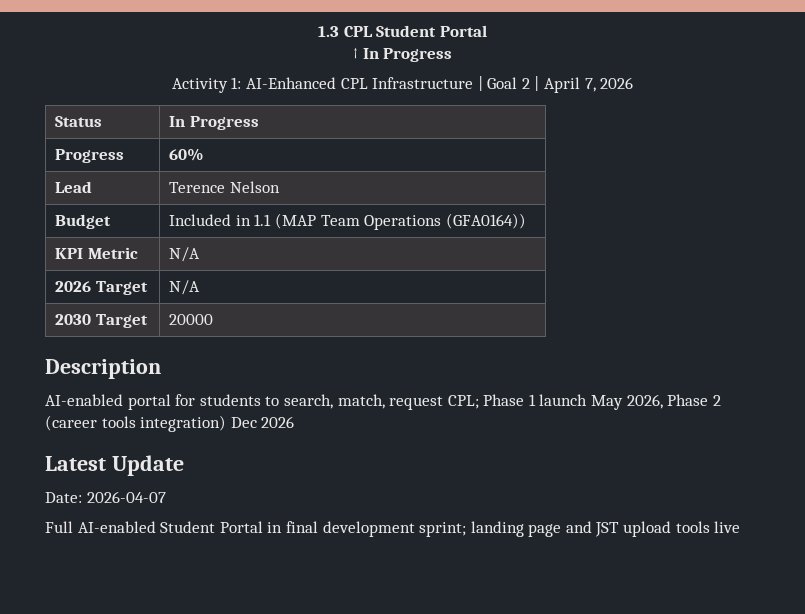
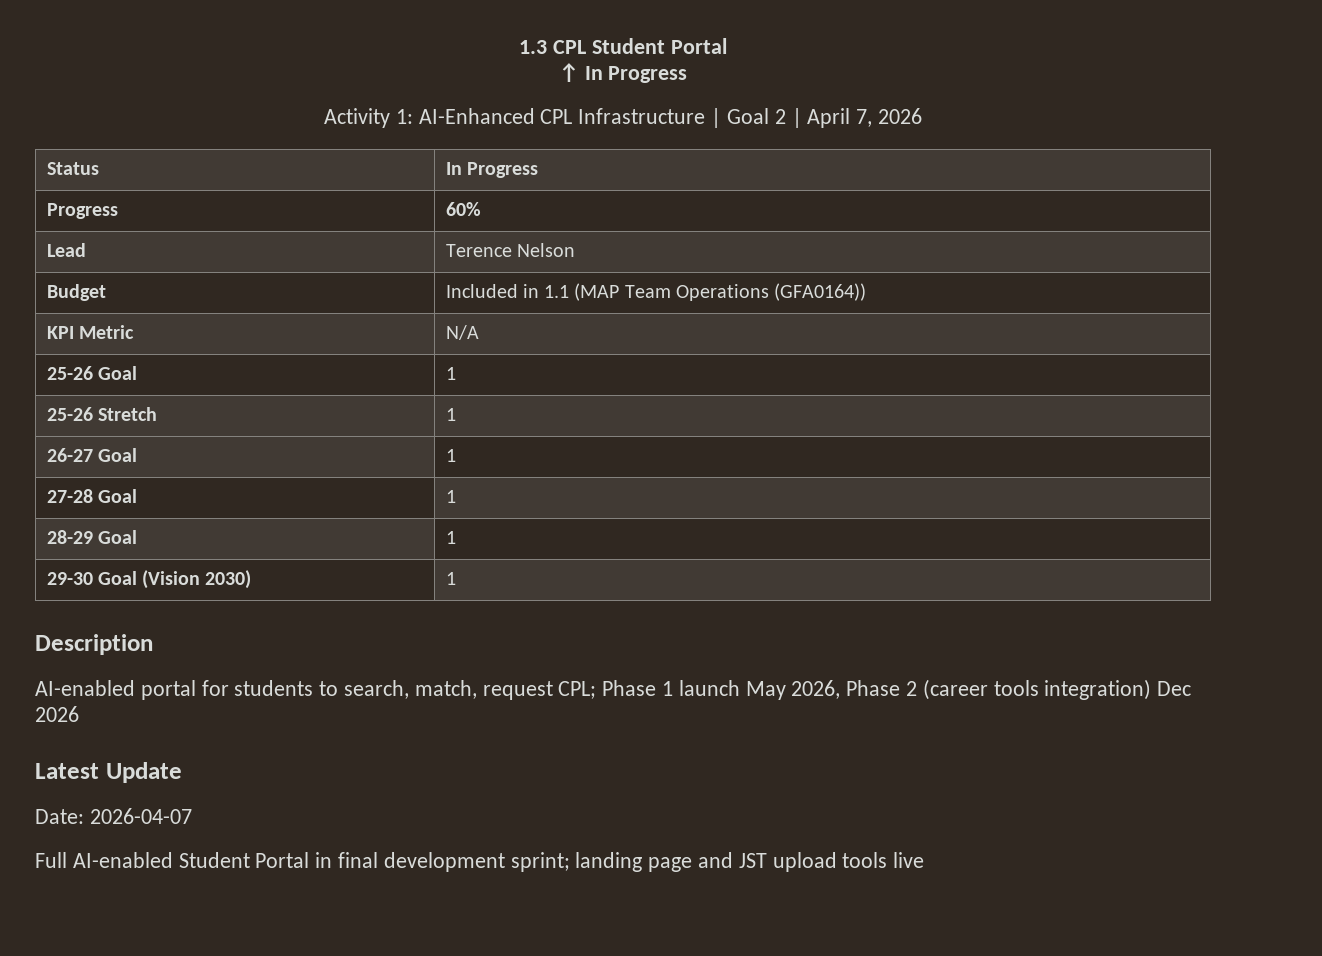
- 2026 Target | N/A
- 2030 Target | 20000
+ 25-26 Goal | 1
+ 25-26 Stretch | 1
+ 26-27 Goal | 1
+ 27-28 Goal | 1
+ 28-29 Goal | 1
+ 29-30 Goal (Vision 2030) | 1

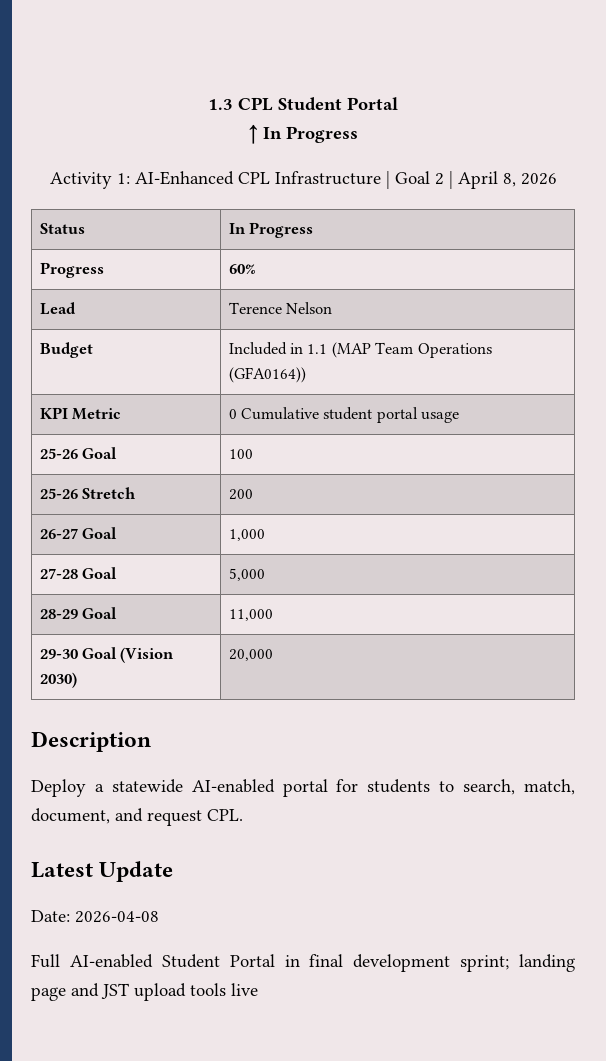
- Activity 1: AI-Enhanced CPL Infrastructure | Goal 2 | April 7, 2026
+ Activity 1: AI-Enhanced CPL Infrastructure | Goal 2 | April 8, 2026
- KPI Metric | N/A
+ KPI Metric | 0 Cumulative student portal usage
- 25-26 Goal | 1
+ 25-26 Goal | 100
- 25-26 Stretch | 1
+ 25-26 Stretch | 200
- 26-27 Goal | 1
+ 26-27 Goal | 1,000
- 27-28 Goal | 1
+ 27-28 Goal | 5,000
- 28-29 Goal | 1
+ 28-29 Goal | 11,000
- 29-30 Goal (Vision 2030) | 1
+ 29-30 Goal (Vision 2030) | 20,000
- AI-enabled portal for students to search, match, request CPL; Phase 1 launch May 2026, Phase 2 (career tools integration) Dec 2026
+ Deploy a statewide AI-enabled portal for students to search, match, document, and request CPL.
- Date: 2026-04-07
+ Date: 2026-04-08

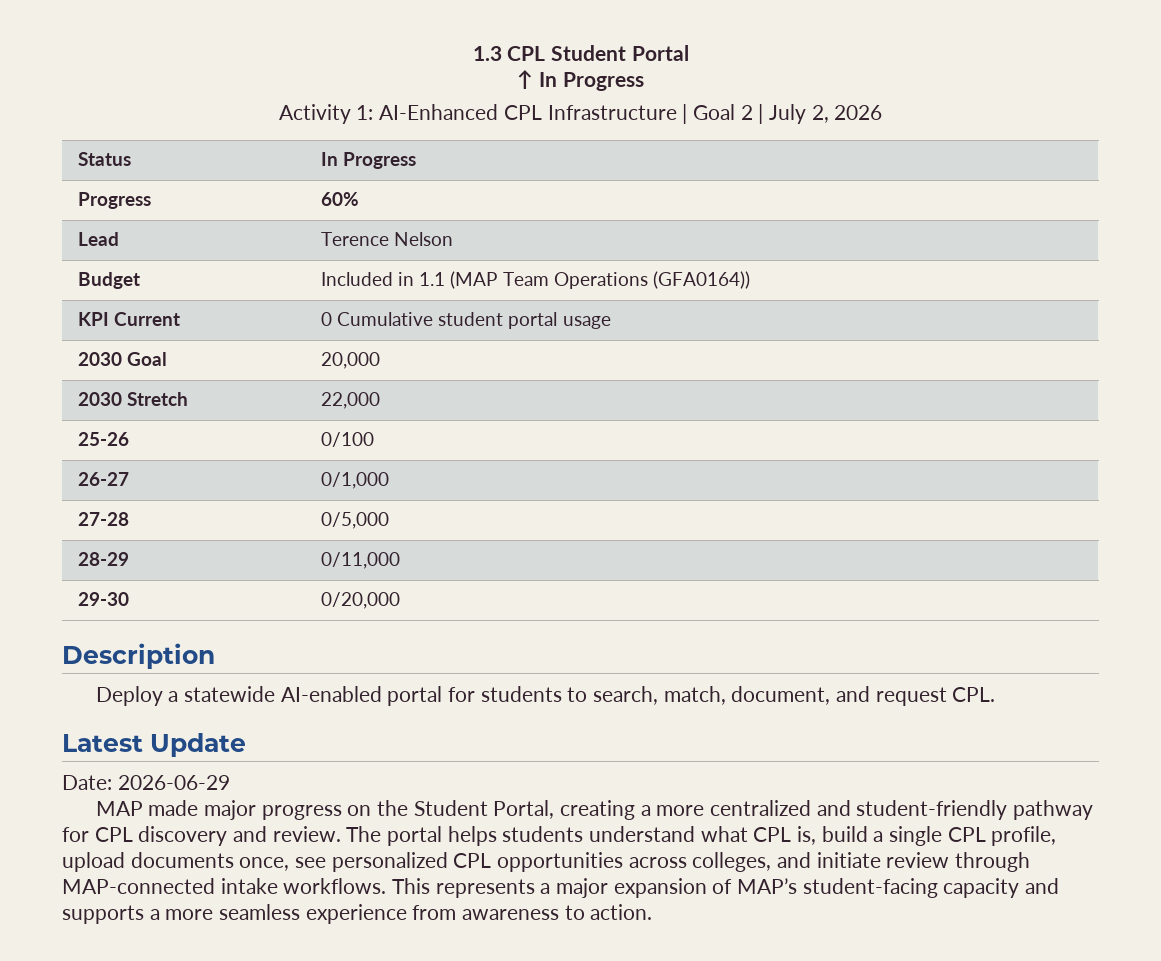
- Activity 1: AI-Enhanced CPL Infrastructure | Goal 2 | April 8, 2026
+ Activity 1: AI-Enhanced CPL Infrastructure | Goal 2 | July 2, 2026
- KPI Metric | 0 Cumulative student portal usage
+ KPI Current | 0 Cumulative student portal usage
- 25-26 Goal | 100
- 25-26 Stretch | 200
+ 2030 Goal | 20,000
+ 2030 Stretch | 22,000
+ 25-26 | 0/100
- 26-27 Goal | 1,000
+ 26-27 | 0/1,000
- 27-28 Goal | 5,000
+ 27-28 | 0/5,000
- 28-29 Goal | 11,000
+ 28-29 | 0/11,000
- 29-30 Goal (Vision 2030) | 20,000
+ 29-30 | 0/20,000
- Date: 2026-04-08
- Full AI-enabled Student Portal in final development sprint; landing page and JST upload tools live
+ Date: 2026-06-29
+ MAP made major progress on the Student Portal, creating a more centralized and student-friendly pathway for CPL discovery and review. The portal helps students understand what CPL is, build a single CPL profile, upload documents once, see personalized CPL opportunities across colleges, and initiate review through MAP-connected intake workflows. This represents a major expansion of MAP’s student-facing capacity and supports a more seamless experience from awareness to action.

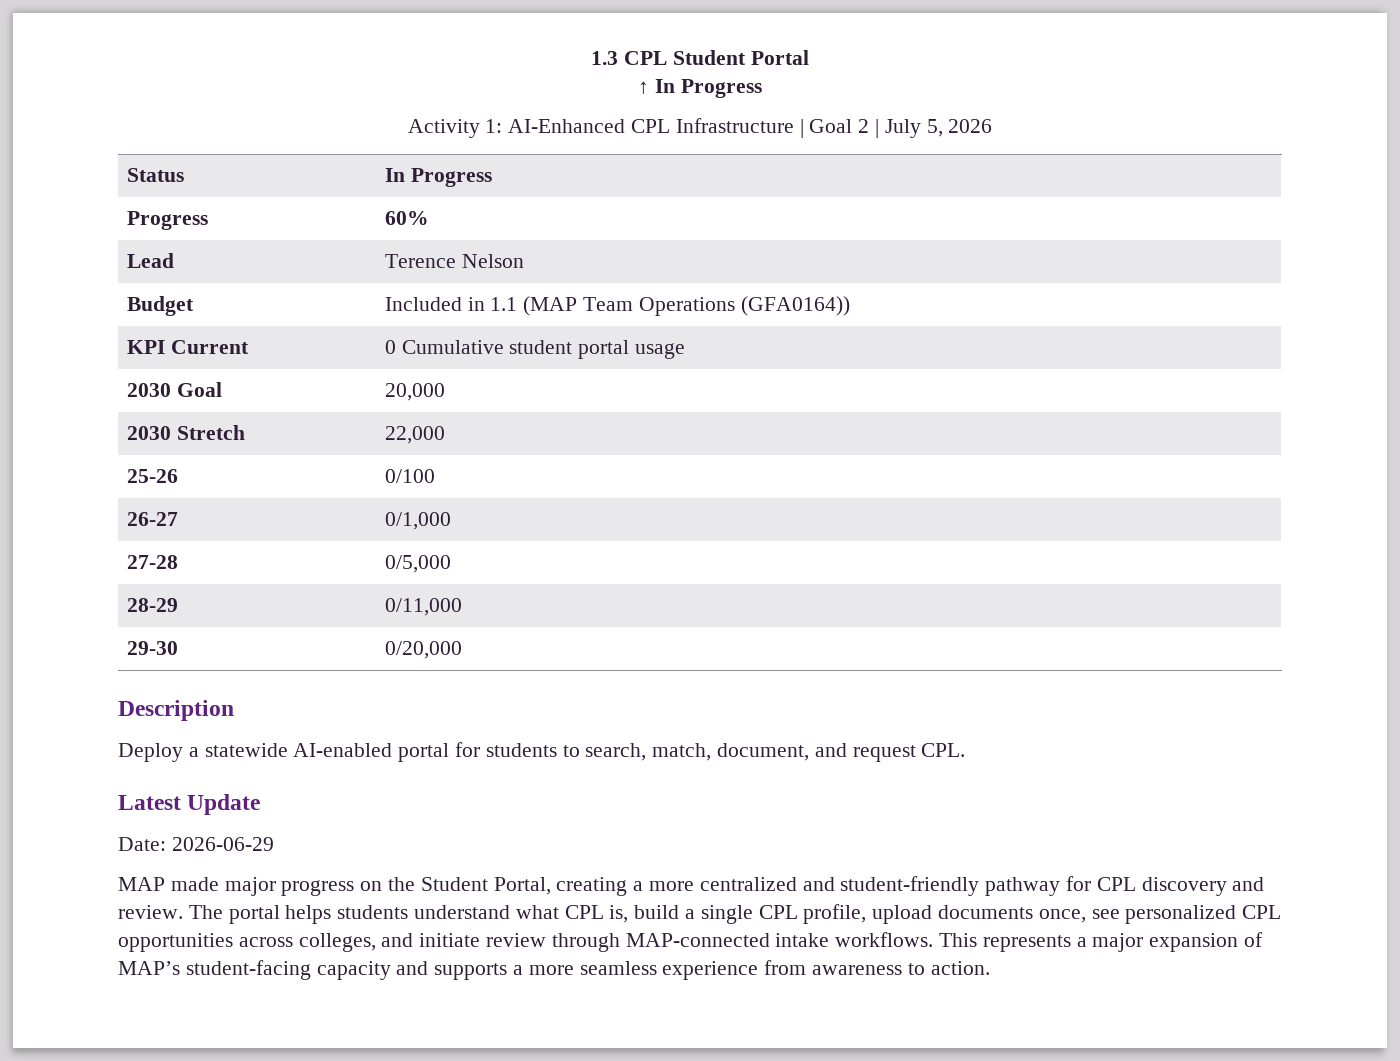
- Activity 1: AI-Enhanced CPL Infrastructure | Goal 2 | July 2, 2026
+ Activity 1: AI-Enhanced CPL Infrastructure | Goal 2 | July 5, 2026

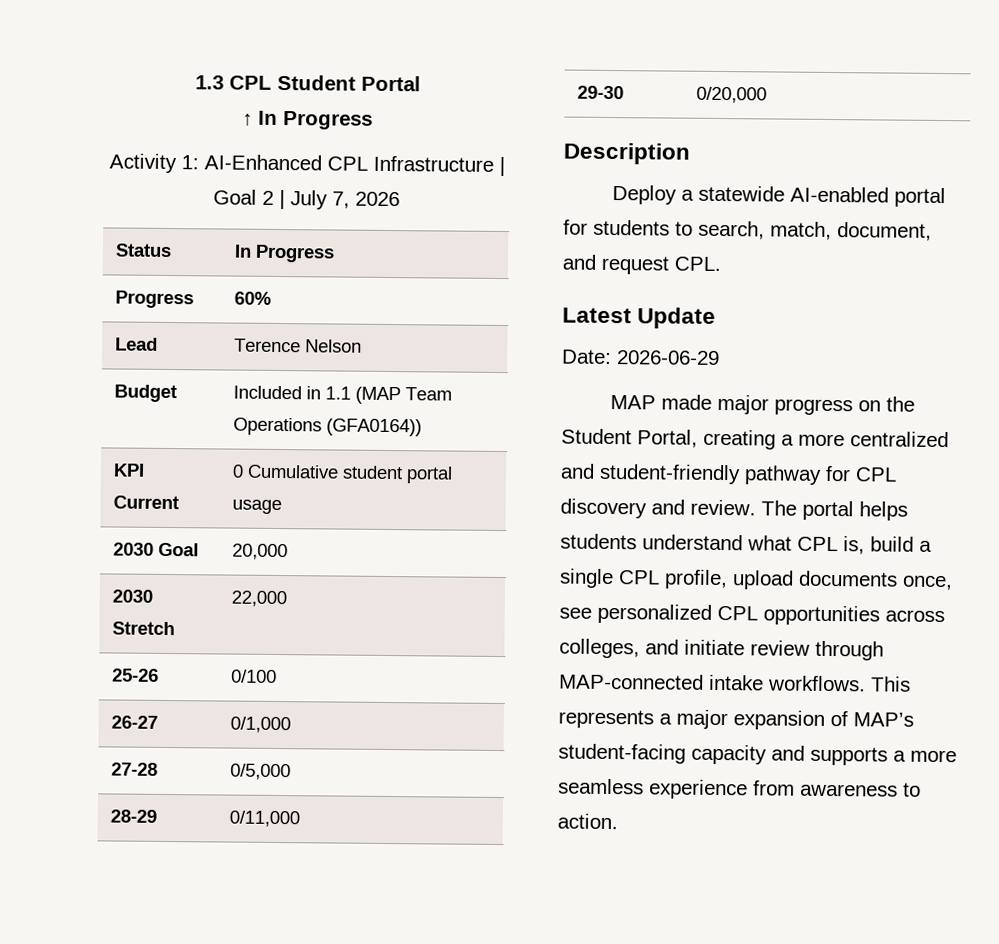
- Activity 1: AI-Enhanced CPL Infrastructure | Goal 2 | July 5, 2026
+ Activity 1: AI-Enhanced CPL Infrastructure | Goal 2 | July 7, 2026

